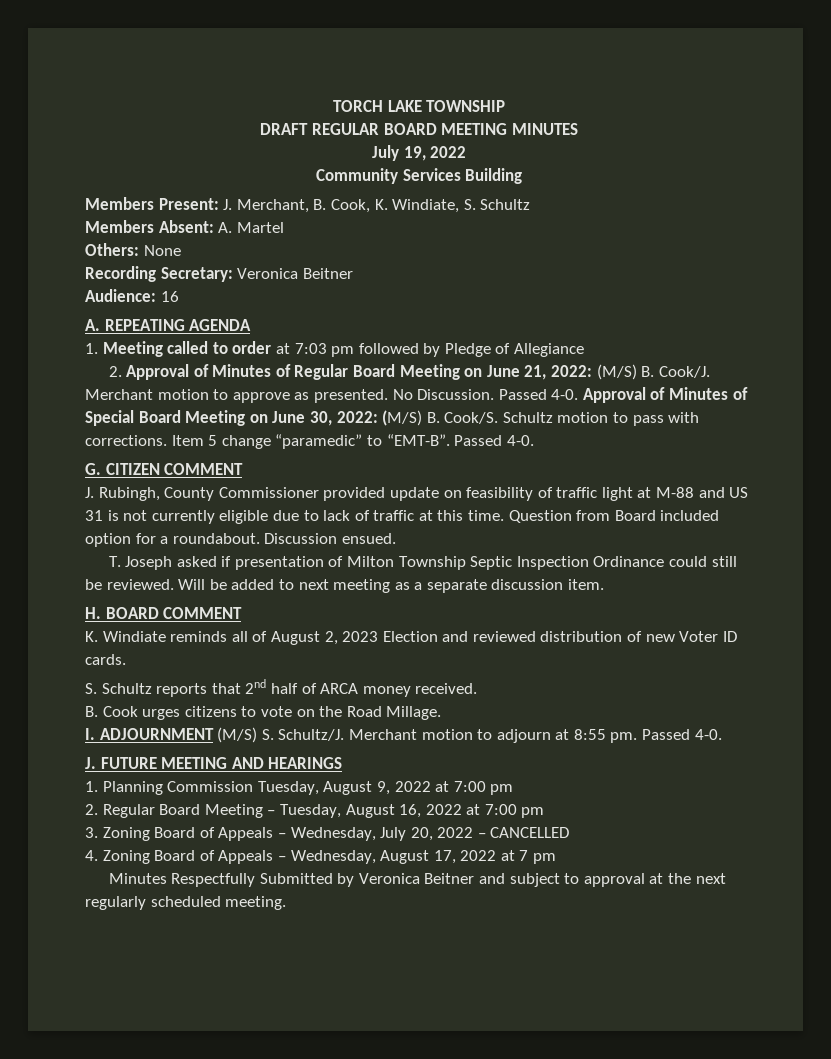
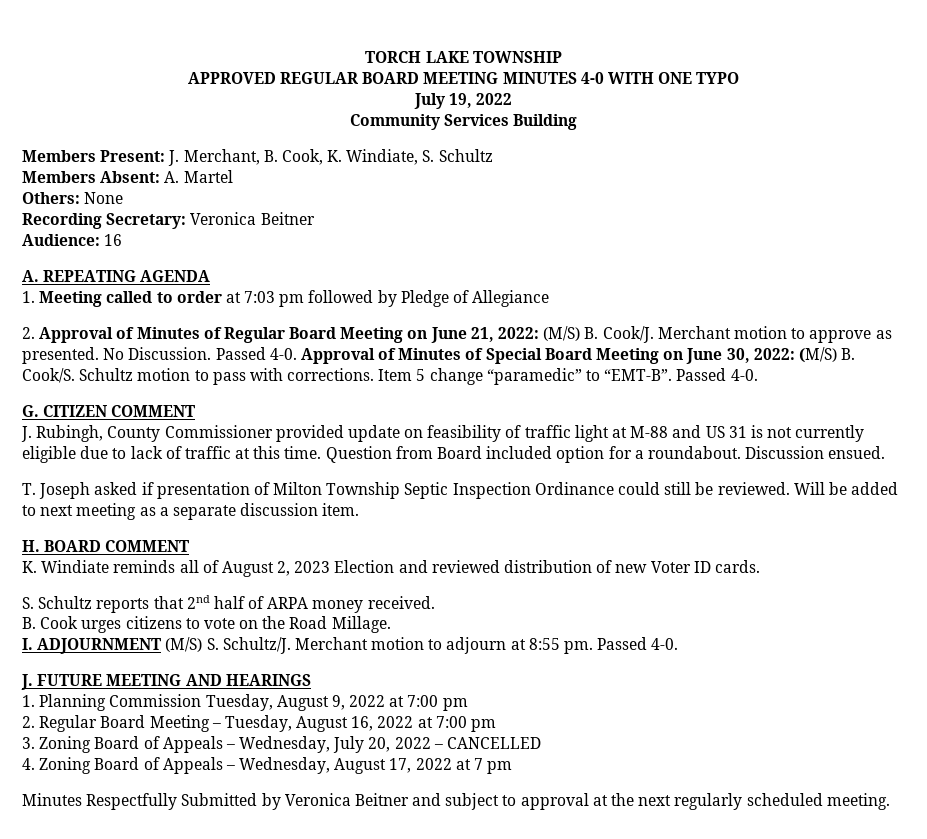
- DRAFT REGULAR BOARD MEETING MINUTES
+ APPROVED REGULAR BOARD MEETING MINUTES 4-0 WITH ONE TYPO
- S. Schultz reports that 2nd half of ARCA money received.
+ S. Schultz reports that 2nd half of ARPA money received.

